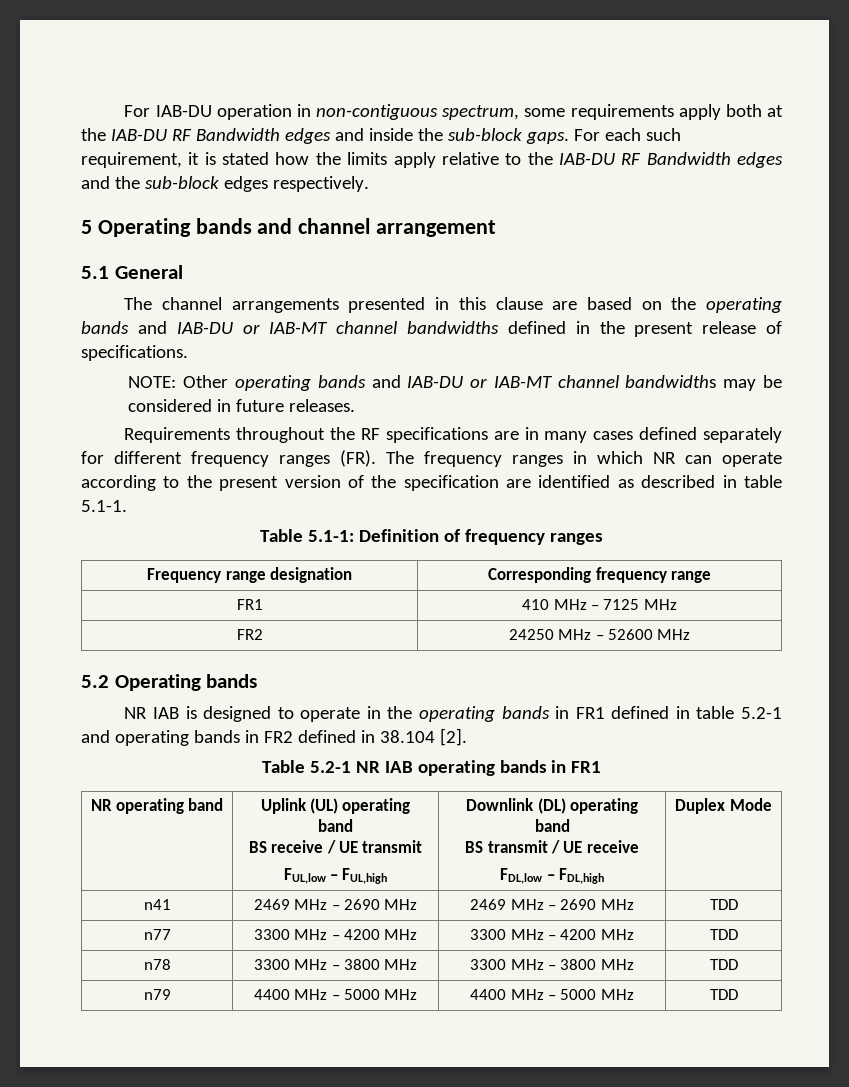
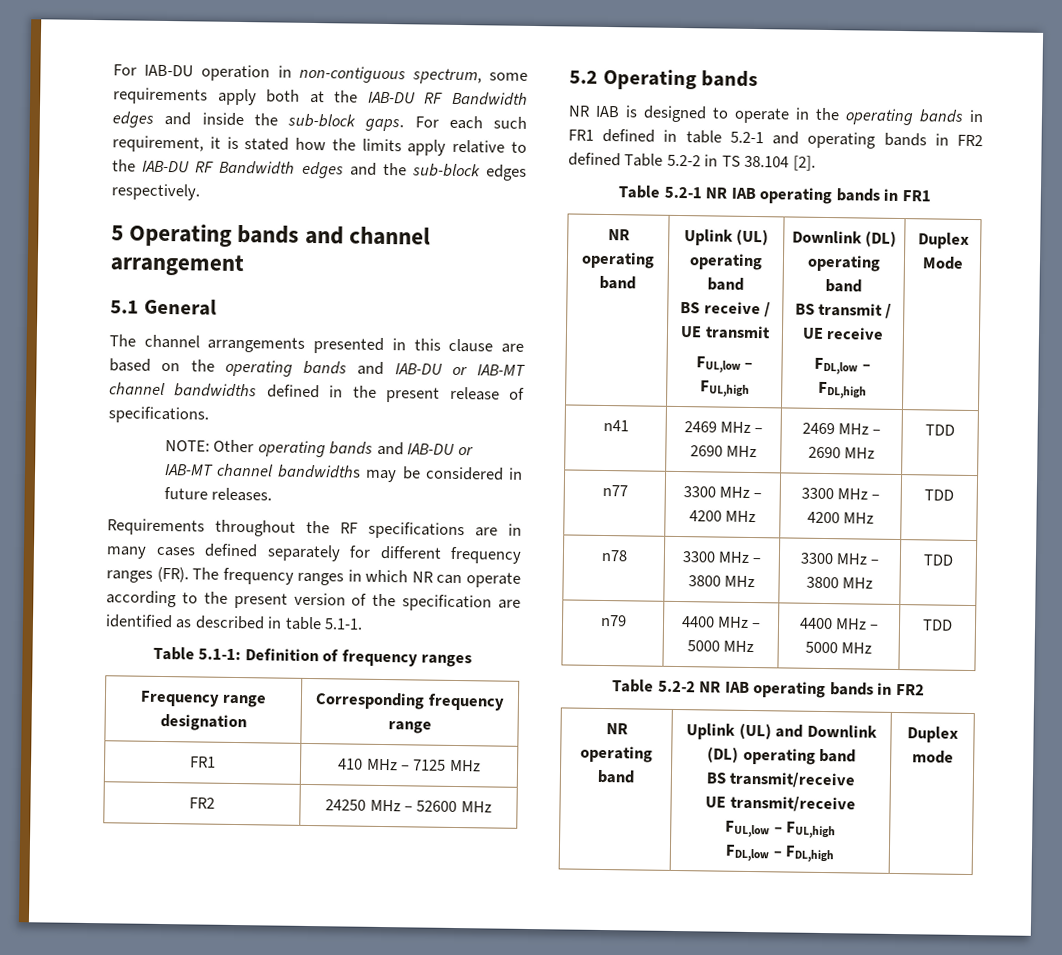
- NR IAB is designed to operate in the operating bands in FR1 defined in table 5.2-1 and operating bands in FR2 defined in 38.104 [2].
+ NR IAB is designed to operate in the operating bands in FR1 defined in table 5.2-1 and operating bands in FR2 defined Table 5.2-2 in TS 38.104 [2].
+ Table 5.2-2 NR IAB operating bands in FR2
+ NR operating band | Uplink (UL) and Downlink (DL) operating band
+ BS transmit/receive
+ UE transmit/receive
+ FUL,low – FUL,high
+ FDL,low – FDL,high | Duplex mode

